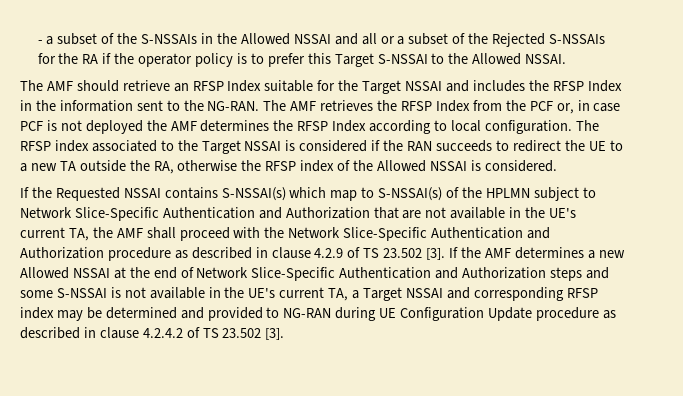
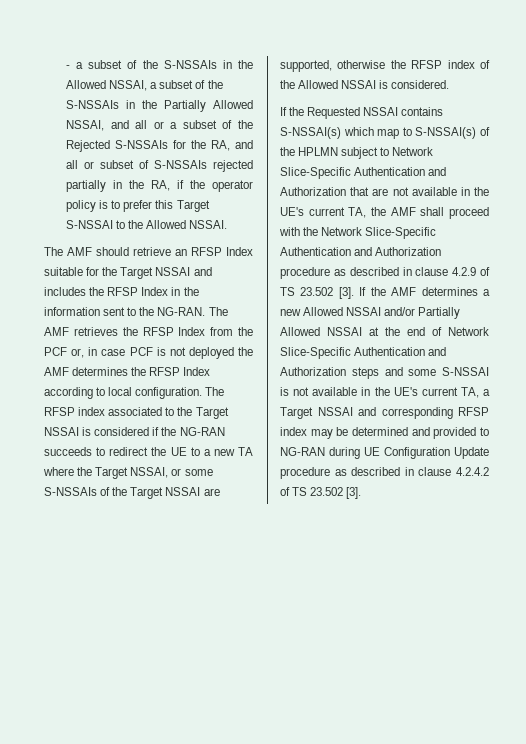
- - a subset of the S-NSSAIs in the Allowed NSSAI and all or a subset of the Rejected S-NSSAIs for the RA if the operator policy is to prefer this Target S-NSSAI to the Allowed NSSAI.
+ - a subset of the S-NSSAIs in the Allowed NSSAI, a subset of the S-NSSAIs in the Partially Allowed NSSAI, and all or a subset of the Rejected S-NSSAIs for the RA, and all or subset of S-NSSAIs rejected partially in the RA, if the operator policy is to prefer this Target S-NSSAI to the Allowed NSSAI.
- The RFSP index associated to the Target NSSAI is considered if the RAN succeeds to redirect the UE to a new TA outside the RA, otherwise the RFSP index of the Allowed NSSAI is considered.
+ The RFSP index associated to the Target NSSAI is considered if the NG-RAN succeeds to redirect the UE to a new TA where the Target NSSAI, or some S-NSSAIs of the Target NSSAI are supported, otherwise the RFSP index of the Allowed NSSAI is considered.
- If the AMF determines a new Allowed NSSAI at the end of Network Slice-Specific Authentication and Authorization steps and some S-NSSAI is not available in the UE's current TA, a Target NSSAI and corresponding RFSP index may be determined and provided to NG-RAN during UE Configuration Update procedure as described in clause 4.2.4.2 of TS 23.502 [3].
+ If the AMF determines a new Allowed NSSAI and/or Partially Allowed NSSAI at the end of Network Slice-Specific Authentication and Authorization steps and some S-NSSAI is not available in the UE's current TA, a Target NSSAI and corresponding RFSP index may be determined and provided to NG-RAN during UE Configuration Update procedure as described in clause 4.2.4.2 of TS 23.502 [3].

